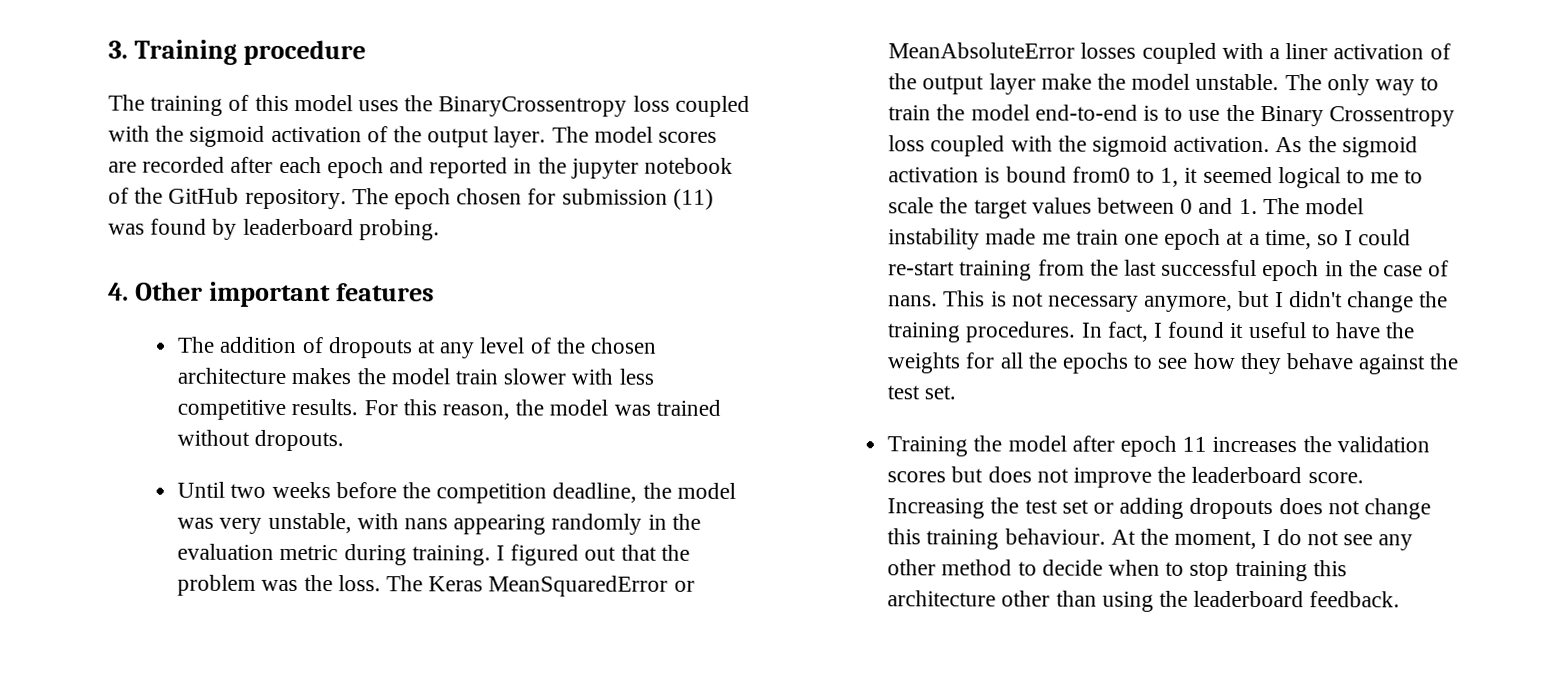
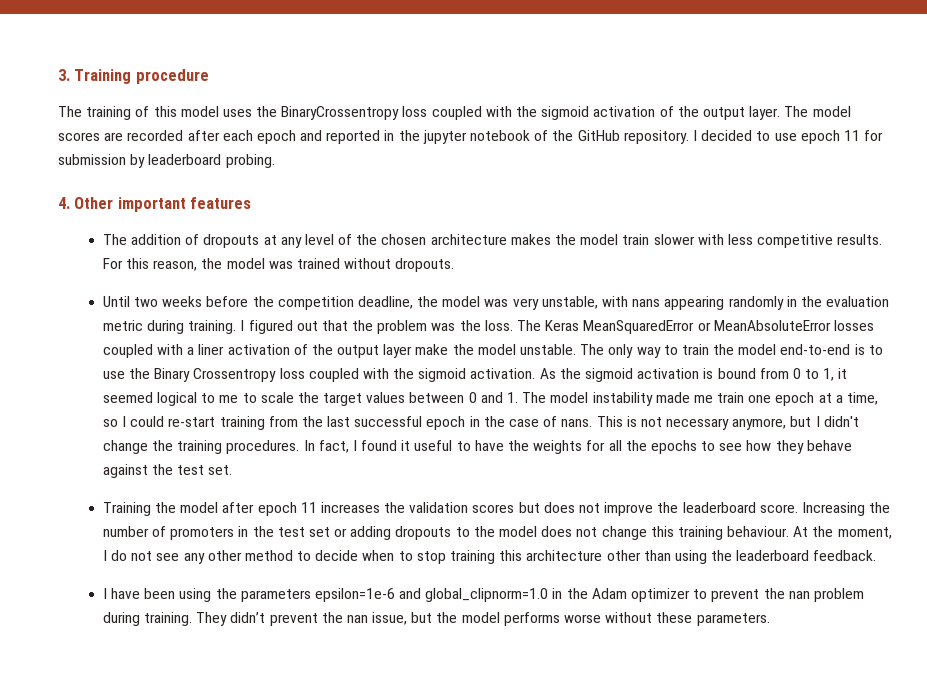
- The epoch chosen for submission (11) was found by leaderboard probing.
+ I decided to use epoch 11 for submission by leaderboard probing.
- As the sigmoid activation is bound from0 to 1, it seemed logical to me to scale the target values between 0 and 1. The model instability made me train one epoch at a time, so I could re-start training from the last successful epoch in the case of nans.
+ As the sigmoid activation is bound from 0 to 1, it seemed logical to me to scale the target values between 0 and 1. The model instability made me train one epoch at a time, so I could re-start training from the last successful epoch in the case of nans.
- Increasing the test set or adding dropouts does not change this training behaviour.
+ Increasing the number of promoters in the test set or adding dropouts to the model does not change this training behaviour.
+ I have been using the parameters epsilon=1e-6 and global_clipnorm=1.0 in the Adam optimizer to prevent the nan problem during training. They didn’t prevent the nan issue, but the model performs worse without these parameters.

